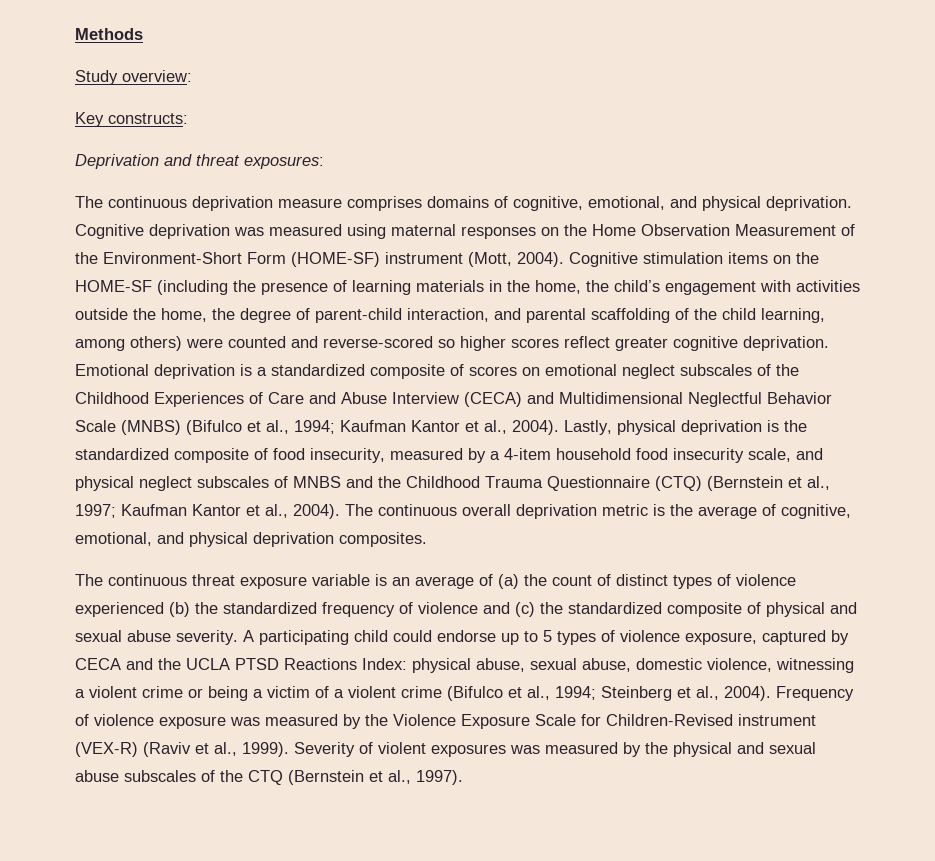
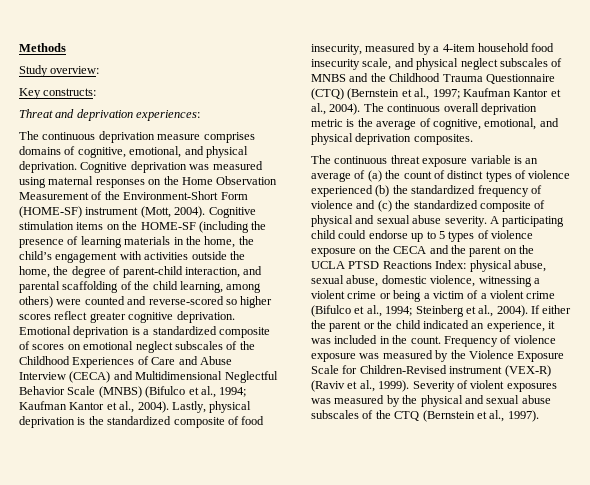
- Deprivation and threat exposures:
+ Threat and deprivation experiences:
- A participating child could endorse up to 5 types of violence exposure, captured by CECA and the UCLA PTSD Reactions Index: physical abuse, sexual abuse, domestic violence, witnessing a violent crime or being a victim of a violent crime (Bifulco et al., 1994; Steinberg et al., 2004).
+ A participating child could endorse up to 5 types of violence exposure on the CECA and the parent on the UCLA PTSD Reactions Index: physical abuse, sexual abuse, domestic violence, witnessing a violent crime or being a victim of a violent crime (Bifulco et al., 1994; Steinberg et al., 2004).
+ If either the parent or the child indicated an experience, it was included in the count.

